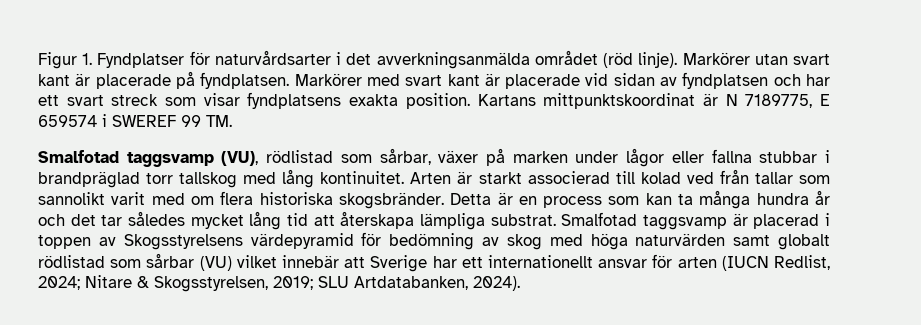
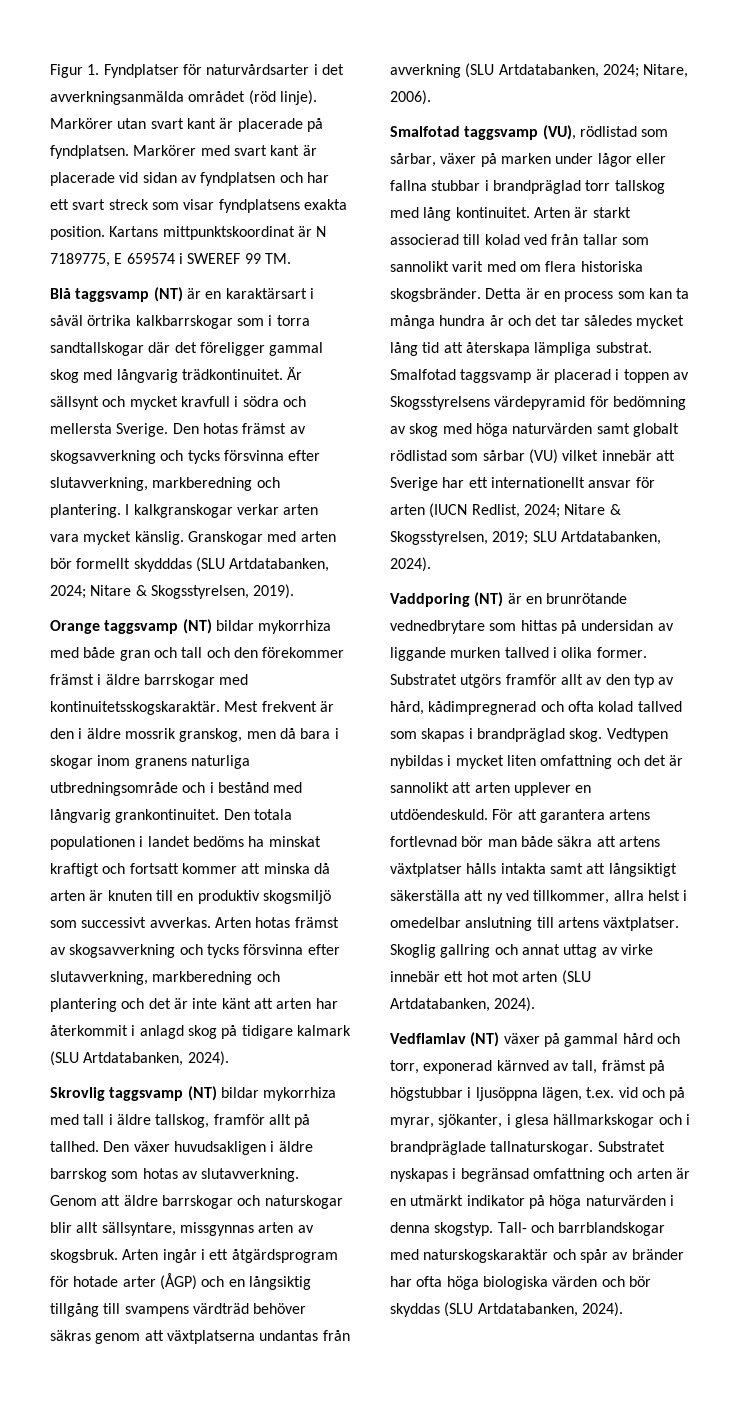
+ Blå taggsvamp (NT) är en karaktärsart i såväl örtrika kalkbarrskogar som i torra sandtallskogar där det föreligger gammal skog med långvarig trädkontinuitet. Är sällsynt och mycket kravfull i södra och mellersta Sverige. Den hotas främst av skogsavverkning och tycks försvinna efter slutavverkning, markberedning och plantering. I kalkgranskogar verkar arten vara mycket känslig. Granskogar med arten bör formellt skydddas (SLU Artdatabanken, 2024; Nitare & Skogsstyrelsen, 2019).
+ Orange taggsvamp (NT) bildar mykorrhiza med både gran och tall och den förekommer främst i äldre barrskogar med kontinuitetsskogskaraktär. Mest frekvent är den i äldre mossrik granskog, men då bara i skogar inom granens naturliga utbredningsområde och i bestånd med långvarig grankontinuitet. Den totala populationen i landet bedöms ha minskat kraftigt och fortsatt kommer att minska då arten är knuten till en produktiv skogsmiljö som successivt avverkas. Arten hotas främst av skogsavverkning och tycks försvinna efter slutavverkning, markberedning och plantering och det är inte känt att arten har återkommit i anlagd skog på tidigare kalmark (SLU Artdatabanken, 2024).
+ Skrovlig taggsvamp (NT) bildar mykorrhiza med tall i äldre tallskog, framför allt på tallhed. Den växer huvudsakligen i äldre barrskog som hotas av slutavverkning. Genom att äldre barrskogar och naturskogar blir allt sällsyntare, missgynnas arten av skogsbruk. Arten ingår i ett åtgärdsprogram för hotade arter (ÅGP) och en långsiktig tillgång till svampens värdträd behöver säkras genom att växtplatserna undantas från avverkning (SLU Artdatabanken, 2024; Nitare, 2006).
+ Vaddporing (NT) är en brunrötande vednedbrytare som hittas på undersidan av liggande murken tallved i olika former. Substratet utgörs framför allt av den typ av hård, kådimpregnerad och ofta kolad tallved som skapas i brandpräglad skog. Vedtypen nybildas i mycket liten omfattning och det är sannolikt att arten upplever en utdöendeskuld. För att garantera artens fortlevnad bör man både säkra att artens växtplatser hålls intakta samt att långsiktigt säkerställa att ny ved tillkommer, allra helst i omedelbar anslutning till artens växtplatser. Skoglig gallring och annat uttag av virke innebär ett hot mot arten (SLU Artdatabanken, 2024).
+ Vedflamlav (NT) växer på gammal hård och torr, exponerad kärnved av tall, främst på högstubbar i ljusöppna lägen, t.ex. vid och på myrar, sjökanter, i glesa hällmarkskogar och i brandpräglade tallnaturskogar. Substratet nyskapas i begränsad omfattning och arten är en utmärkt indikator på höga naturvärden i denna skogstyp. Tall- och barrblandskogar med naturskogskaraktär och spår av bränder har ofta höga biologiska värden och bör skyddas (SLU Artdatabanken, 2024).

